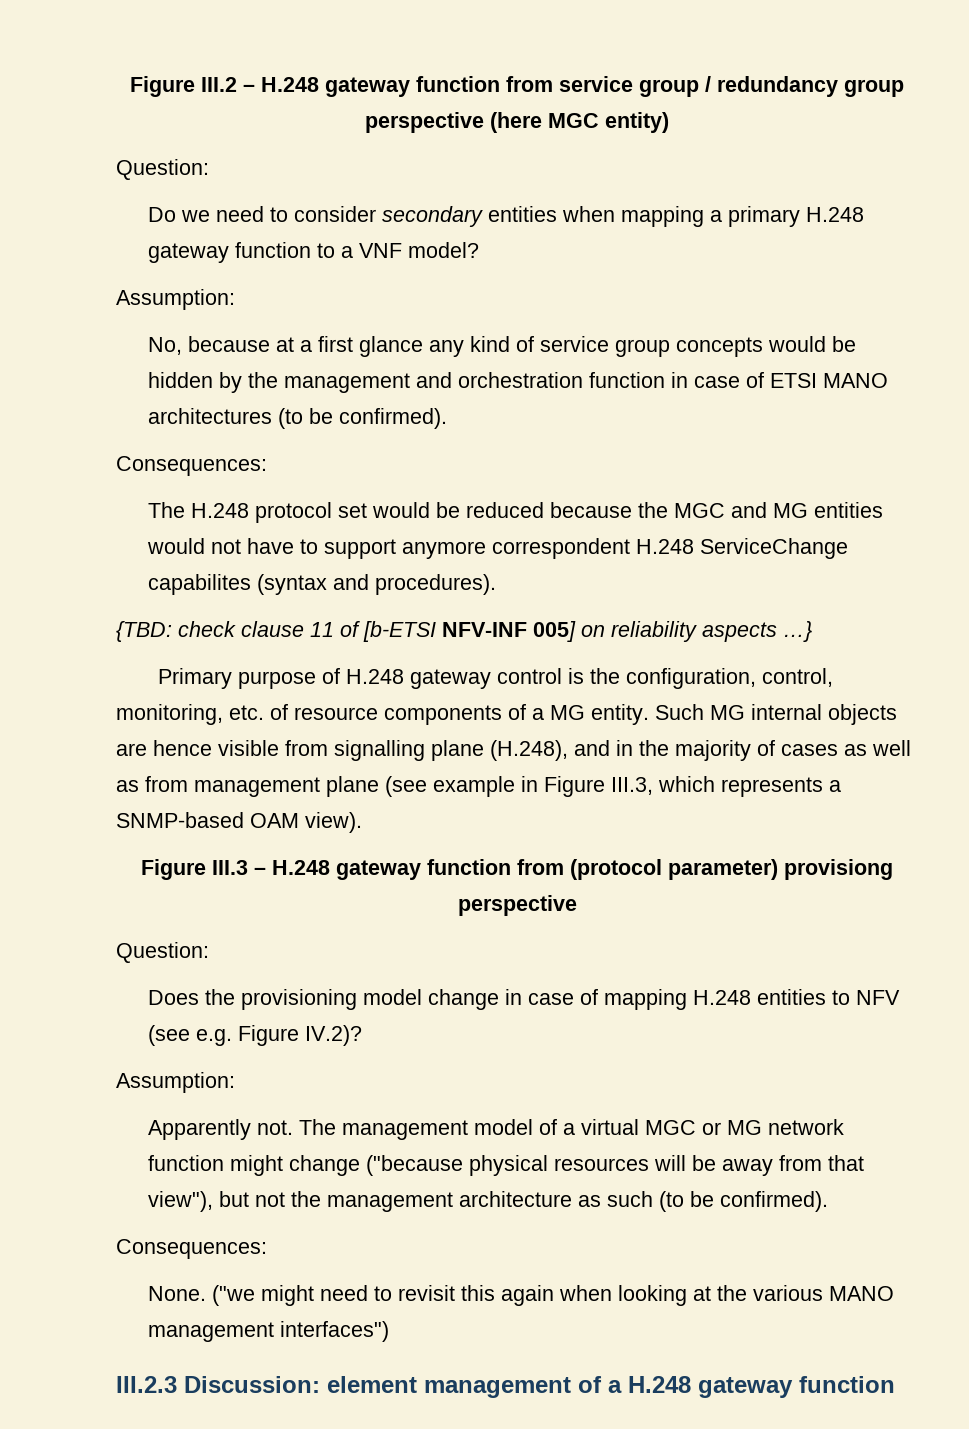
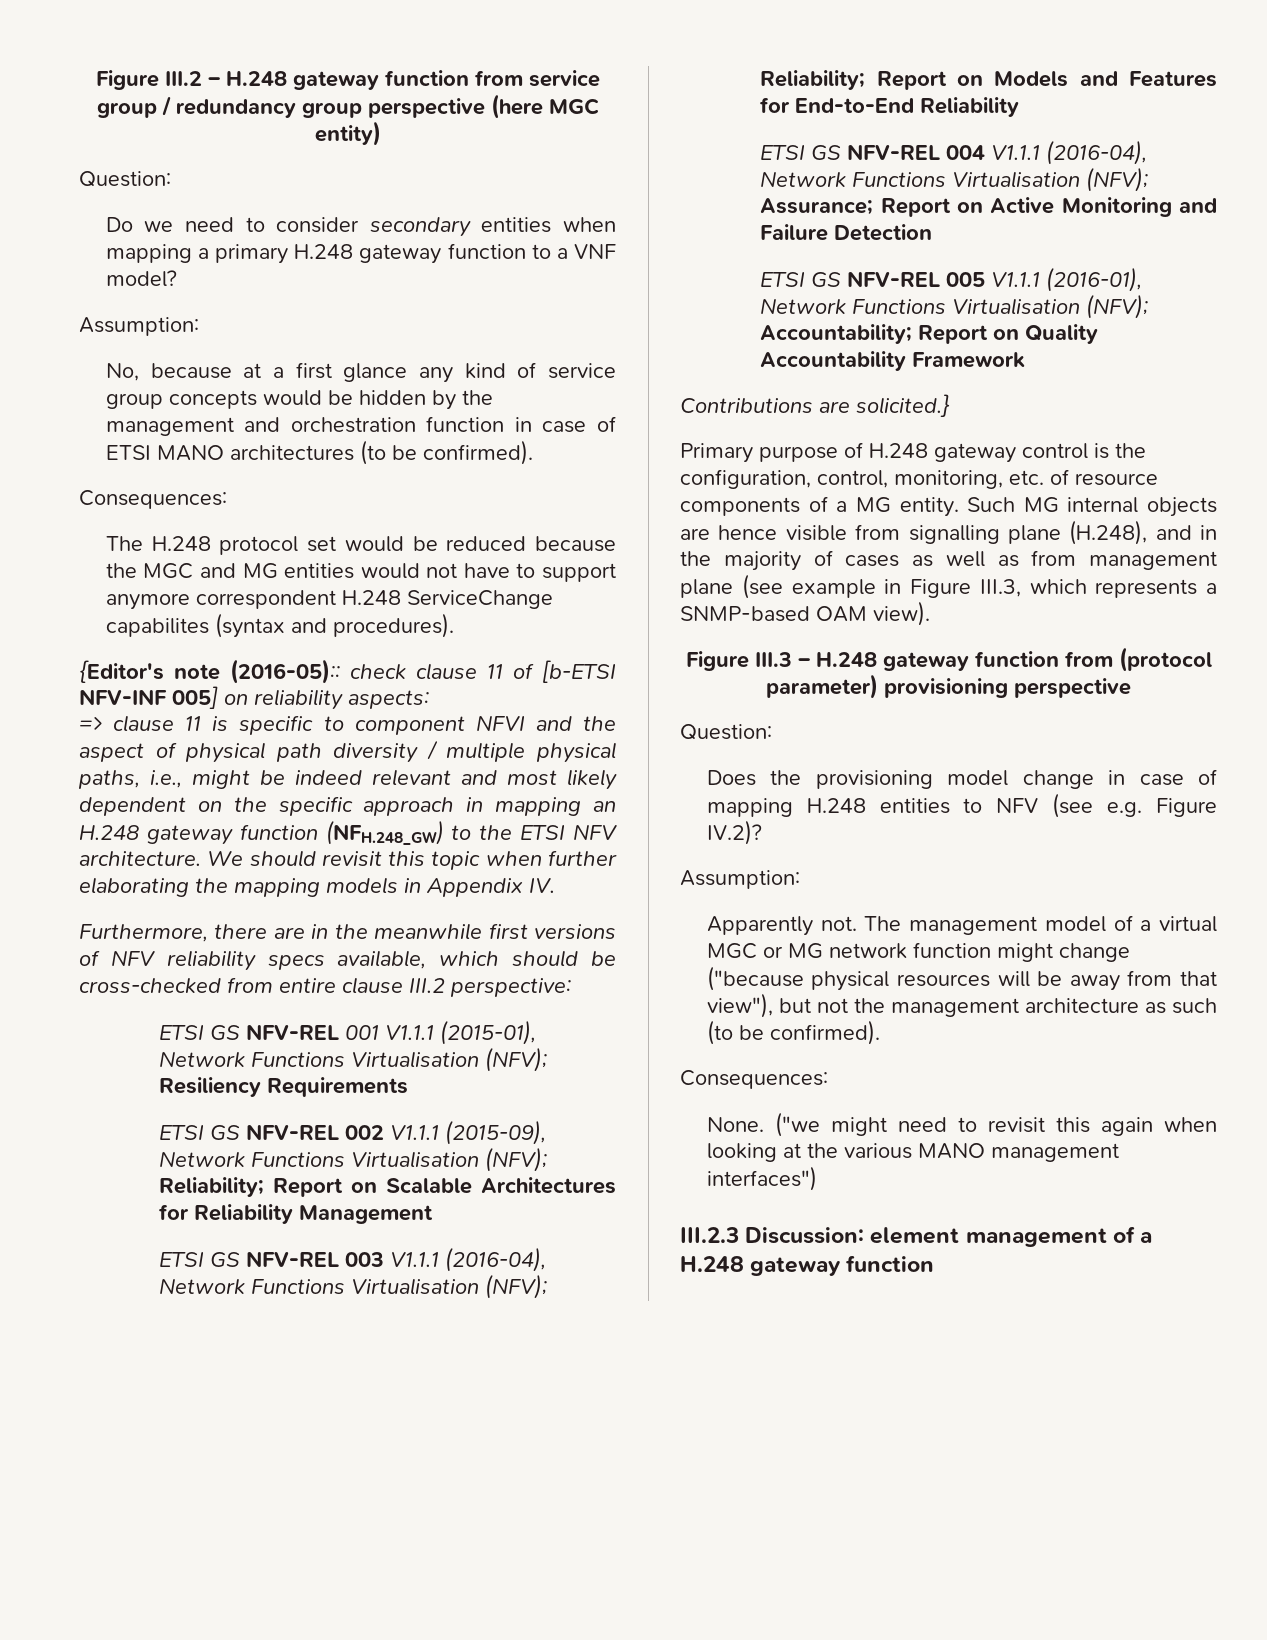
- {TBD: check clause 11 of [b-ETSI NFV-INF 005] on reliability aspects …}
+ {Editor's note (2016-05):: check clause 11 of [b-ETSI NFV-INF 005] on reliability aspects:
+ => clause 11 is specific to component NFVI and the aspect of physical path diversity / multiple physical paths, i.e., might be indeed relevant and most likely dependent on the specific approach in mapping an H.248 gateway function (NFH.248_GW) to the ETSI NFV architecture. We should revisit this topic when further elaborating the mapping models in Appendix IV.
+ Furthermore, there are in the meanwhile first versions of NFV reliability specs available, which should be cross-checked from entire clause III.2 perspective:
+ ETSI GS NFV-REL 001 V1.1.1 (2015-01), Network Functions Virtualisation (NFV); Resiliency Requirements
+ ETSI GS NFV-REL 002 V1.1.1 (2015-09), Network Functions Virtualisation (NFV); Reliability; Report on Scalable Architectures for Reliability Management
+ ETSI GS NFV-REL 003 V1.1.1 (2016-04), Network Functions Virtualisation (NFV); Reliability; Report on Models and Features for End-to-End Reliability
+ ETSI GS NFV-REL 004 V1.1.1 (2016-04), Network Functions Virtualisation (NFV); Assurance; Report on Active Monitoring and Failure Detection
+ ETSI GS NFV-REL 005 V1.1.1 (2016-01), Network Functions Virtualisation (NFV); Accountability; Report on Quality Accountability Framework
+ Contributions are solicited.}
- Figure III.3 – H.248 gateway function from (protocol parameter) provisiong perspective
+ Figure III.3 – H.248 gateway function from (protocol parameter) provisioning perspective

